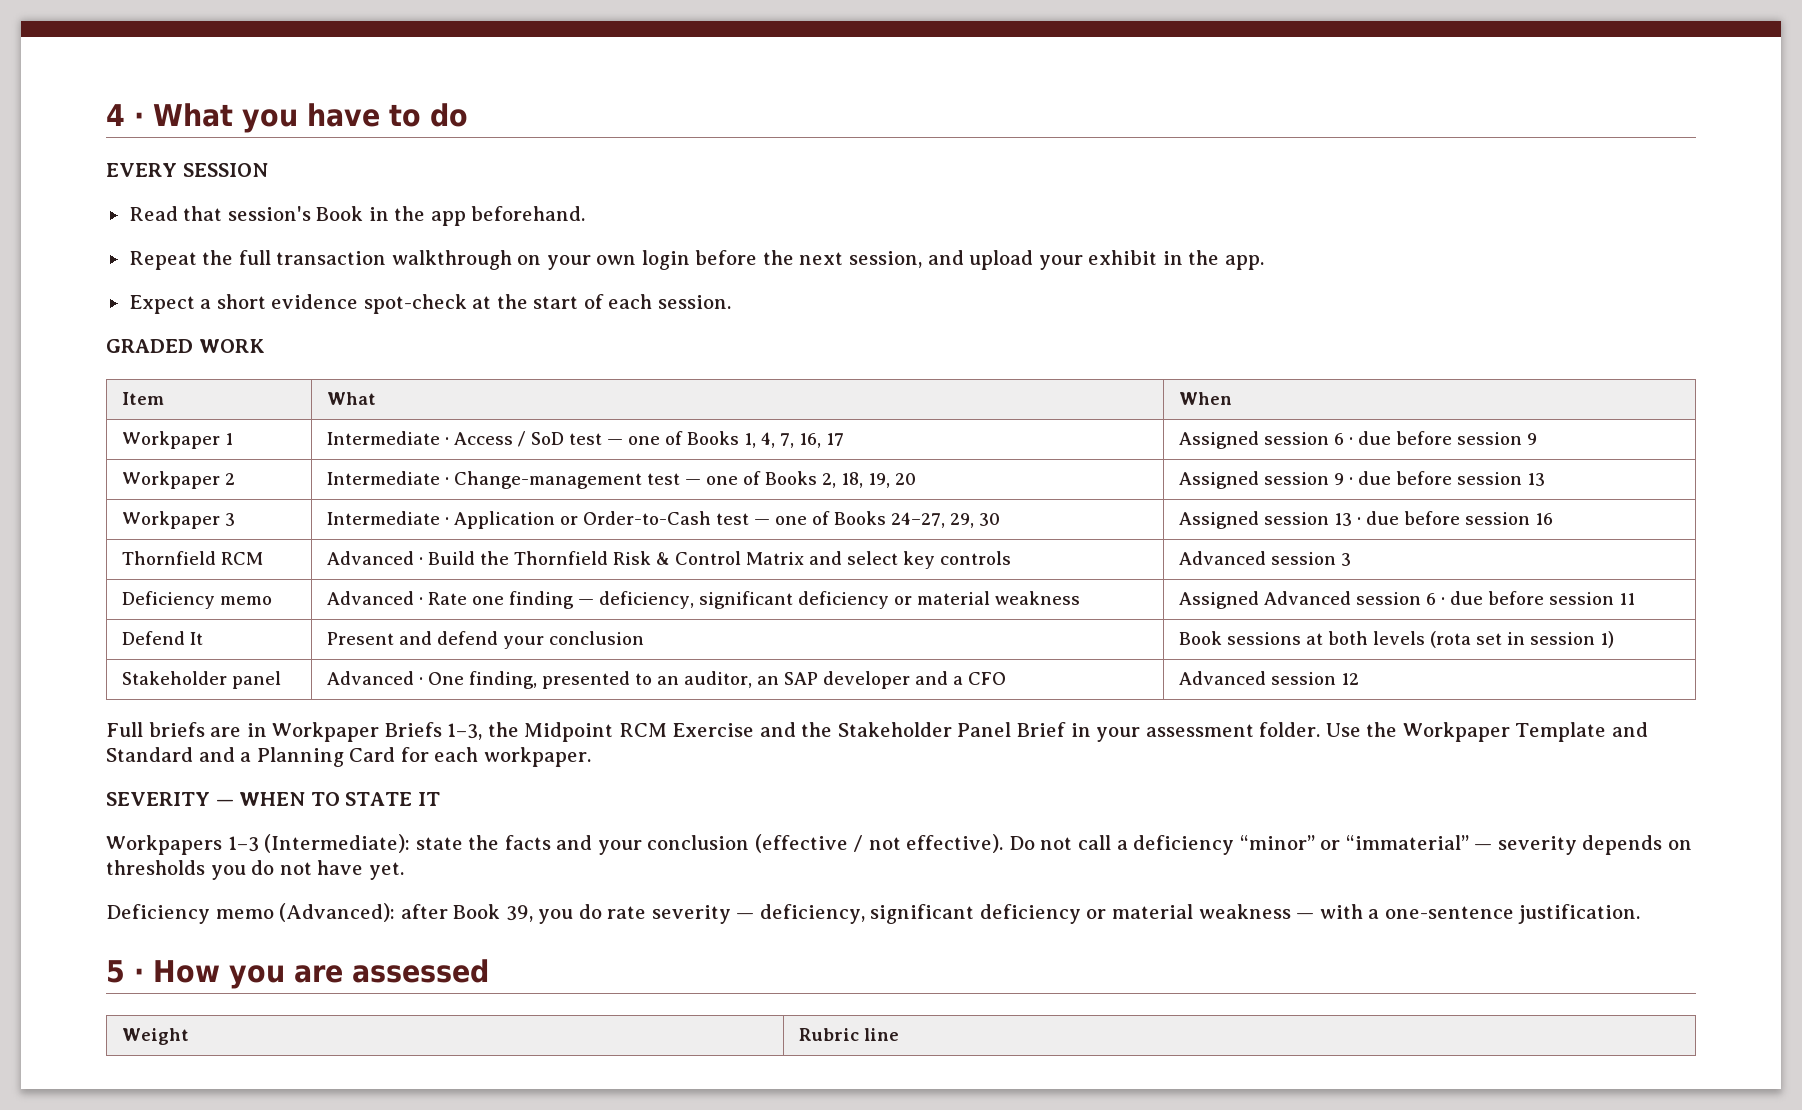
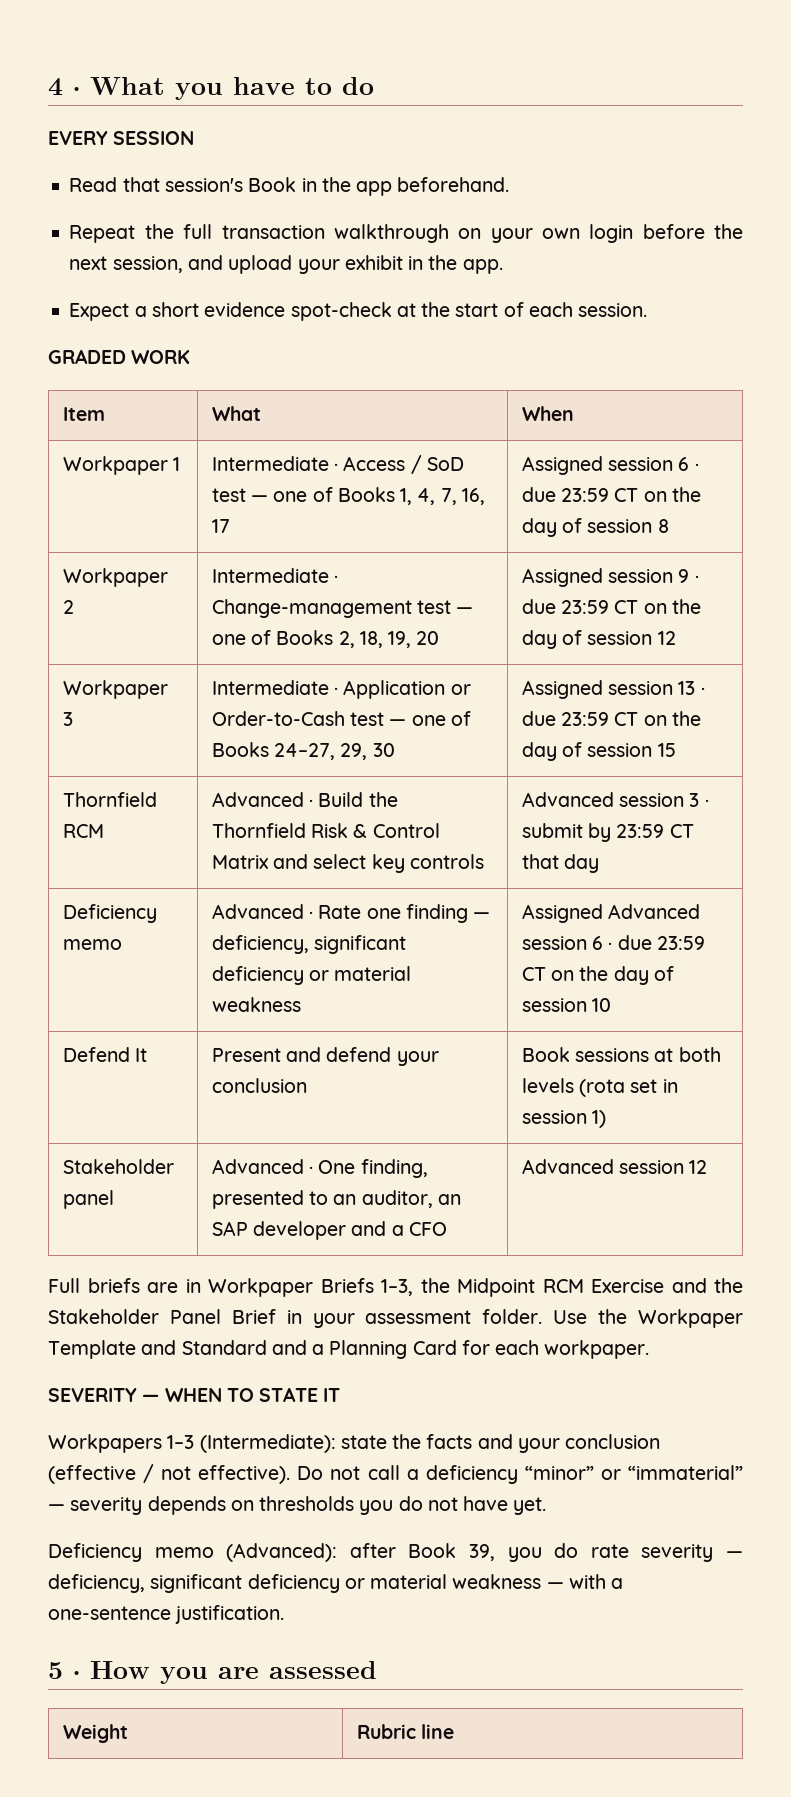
- Workpaper 1 | Intermediate · Access / SoD test — one of Books 1, 4, 7, 16, 17 | Assigned session 6 · due before session 9
+ Workpaper 1 | Intermediate · Access / SoD test — one of Books 1, 4, 7, 16, 17 | Assigned session 6 · due 23:59 CT on the day of session 8
- Workpaper 2 | Intermediate · Change-management test — one of Books 2, 18, 19, 20 | Assigned session 9 · due before session 13
+ Workpaper 2 | Intermediate · Change-management test — one of Books 2, 18, 19, 20 | Assigned session 9 · due 23:59 CT on the day of session 12
- Workpaper 3 | Intermediate · Application or Order-to-Cash test — one of Books 24–27, 29, 30 | Assigned session 13 · due before session 16
+ Workpaper 3 | Intermediate · Application or Order-to-Cash test — one of Books 24–27, 29, 30 | Assigned session 13 · due 23:59 CT on the day of session 15
- Thornfield RCM | Advanced · Build the Thornfield Risk & Control Matrix and select key controls | Advanced session 3
+ Thornfield RCM | Advanced · Build the Thornfield Risk & Control Matrix and select key controls | Advanced session 3 · submit by 23:59 CT that day
- Deficiency memo | Advanced · Rate one finding — deficiency, significant deficiency or material weakness | Assigned Advanced session 6 · due before session 11
+ Deficiency memo | Advanced · Rate one finding — deficiency, significant deficiency or material weakness | Assigned Advanced session 6 · due 23:59 CT on the day of session 10

